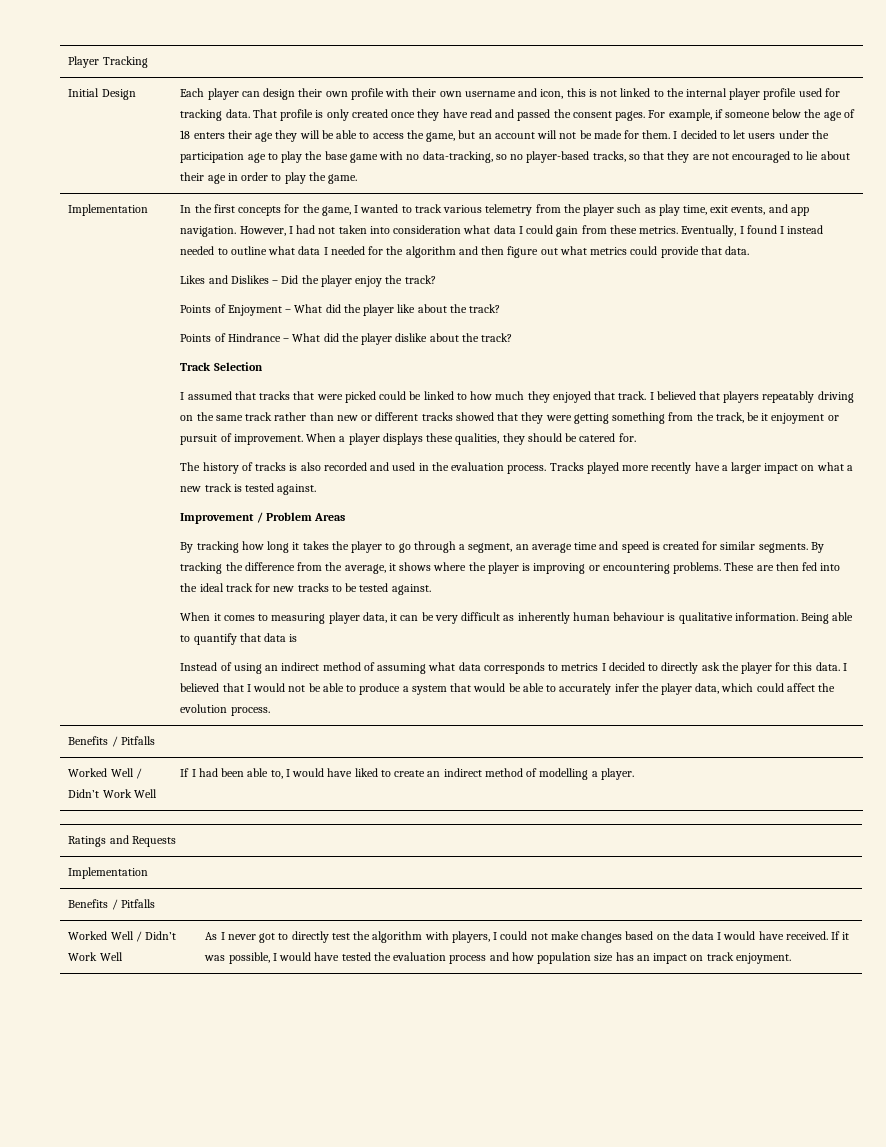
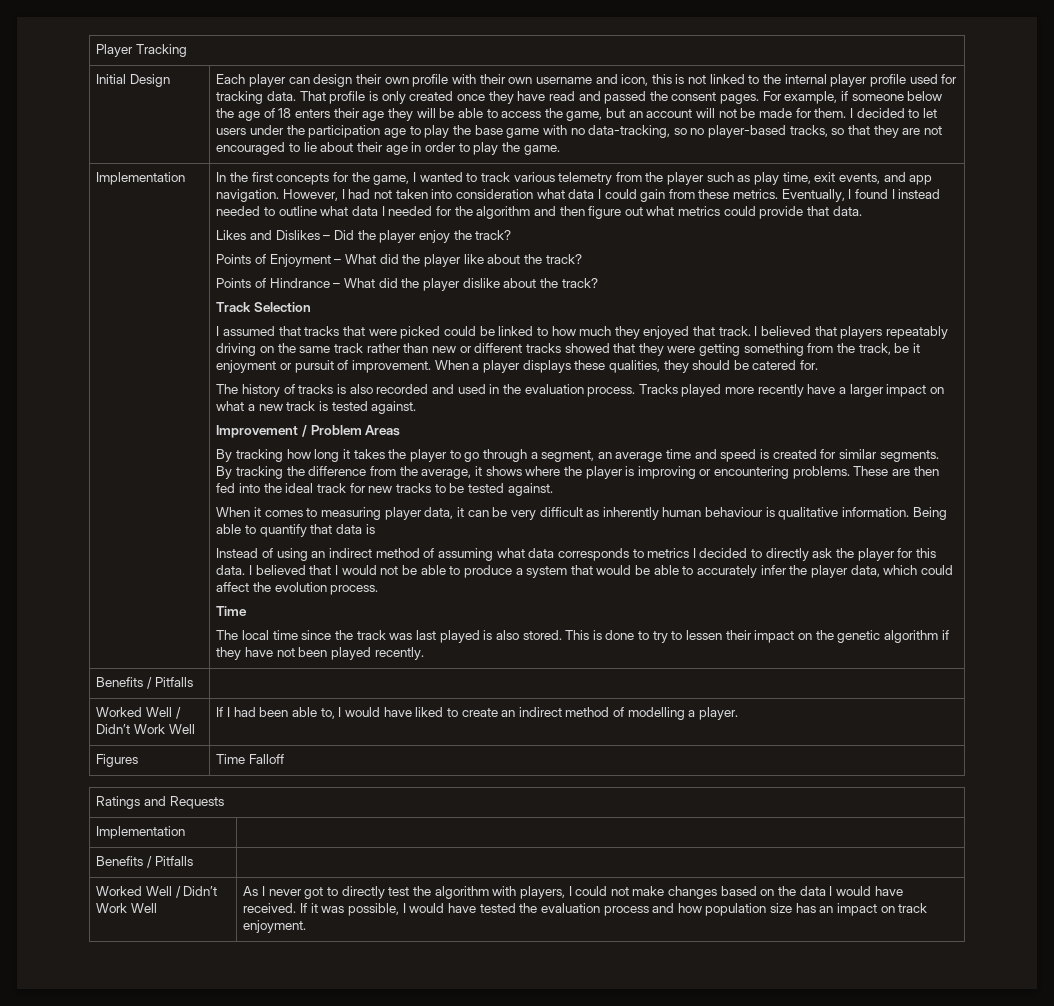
  I believed that I would not be able to produce a system that would be able to accurately infer the player data, which could affect the evolution process.
+ Time
+ The local time since the track was last played is also stored. This is done to try to lessen their impact on the genetic algorithm if they have not been played recently.
+ Figures | Time Falloff

